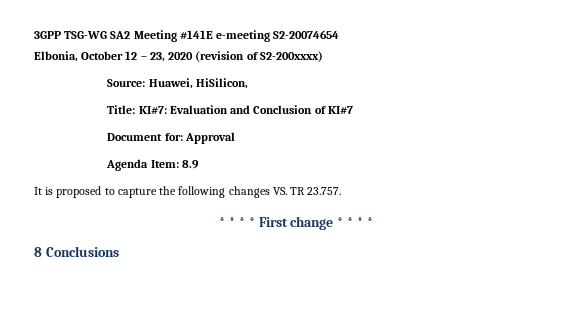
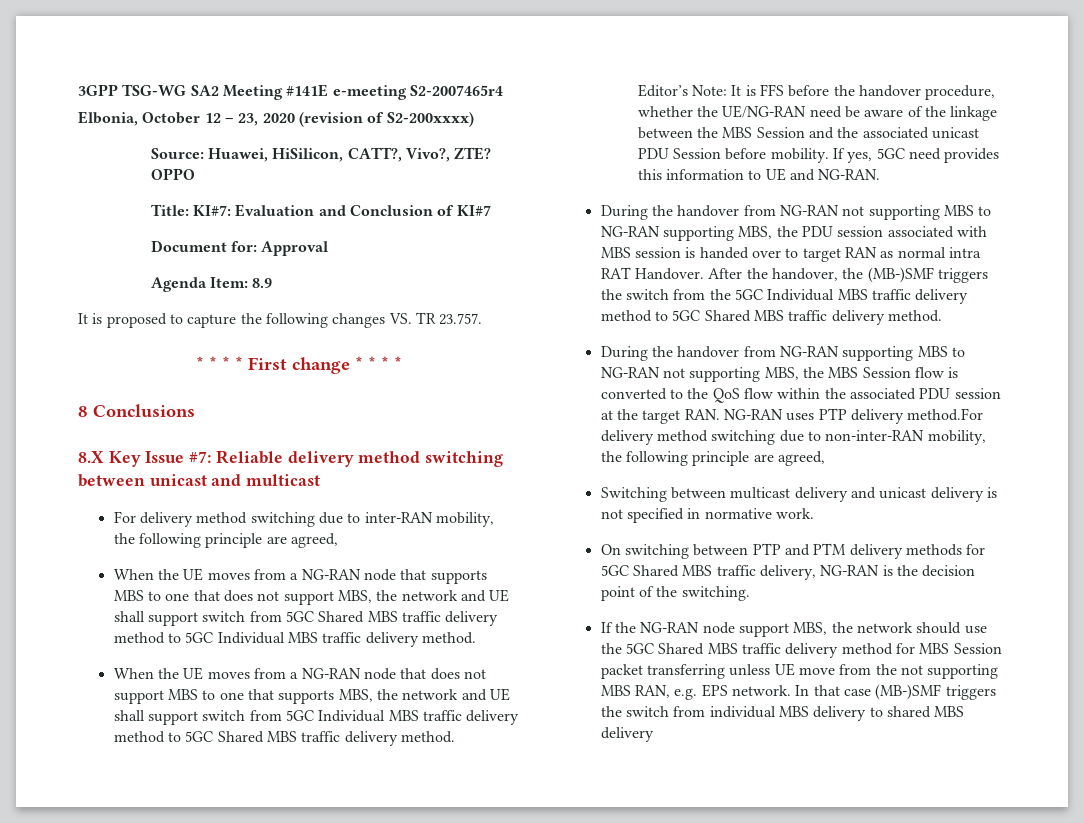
- 3GPP TSG-WG SA2 Meeting #141E e-meeting S2-20074654
+ 3GPP TSG-WG SA2 Meeting #141E e-meeting S2-2007465r4
- Source: Huawei, HiSilicon,
+ Source: Huawei, HiSilicon, CATT?, Vivo?, ZTE? OPPO
+ 8.X Key Issue #7: Reliable delivery method switching between unicast and multicast
+ For delivery method switching due to inter-RAN mobility, the following principle are agreed,
+ When the UE moves from a NG-RAN node that supports MBS to one that does not support MBS, the network and UE shall support switch from 5GC Shared MBS traffic delivery method to 5GC Individual MBS traffic delivery method.
+ When the UE moves from a NG-RAN node that does not support MBS to one that supports MBS, the network and UE shall support switch from 5GC Individual MBS traffic delivery method to 5GC Shared MBS traffic delivery method.
+ Editor’s Note: It is FFS before the handover procedure, whether the UE/NG-RAN need be aware of the linkage between the MBS Session and the associated unicast PDU Session before mobility. If yes, 5GC need provides this information to UE and NG-RAN.
+ During the handover from NG-RAN not supporting MBS to NG-RAN supporting MBS, the PDU session associated with MBS session is handed over to target RAN as normal intra RAT Handover. After the handover, the (MB-)SMF triggers the switch from the 5GC Individual MBS traffic delivery method to 5GC Shared MBS traffic delivery method.
+ During the handover from NG-RAN supporting MBS to NG-RAN not supporting MBS, the MBS Session flow is converted to the QoS flow within the associated PDU session at the target RAN. NG-RAN uses PTP delivery method.For delivery method switching due to non-inter-RAN mobility, the following principle are agreed,
+ Switching between multicast delivery and unicast delivery is not specified in normative work.
+ On switching between PTP and PTM delivery methods for 5GC Shared MBS traffic delivery, NG-RAN is the decision point of the switching.
+ If the NG-RAN node support MBS, the network should use the 5GC Shared MBS traffic delivery method for MBS Session packet transferring unless UE move from the not supporting MBS RAN, e.g. EPS network. In that case (MB-)SMF triggers the switch from individual MBS delivery to shared MBS delivery

